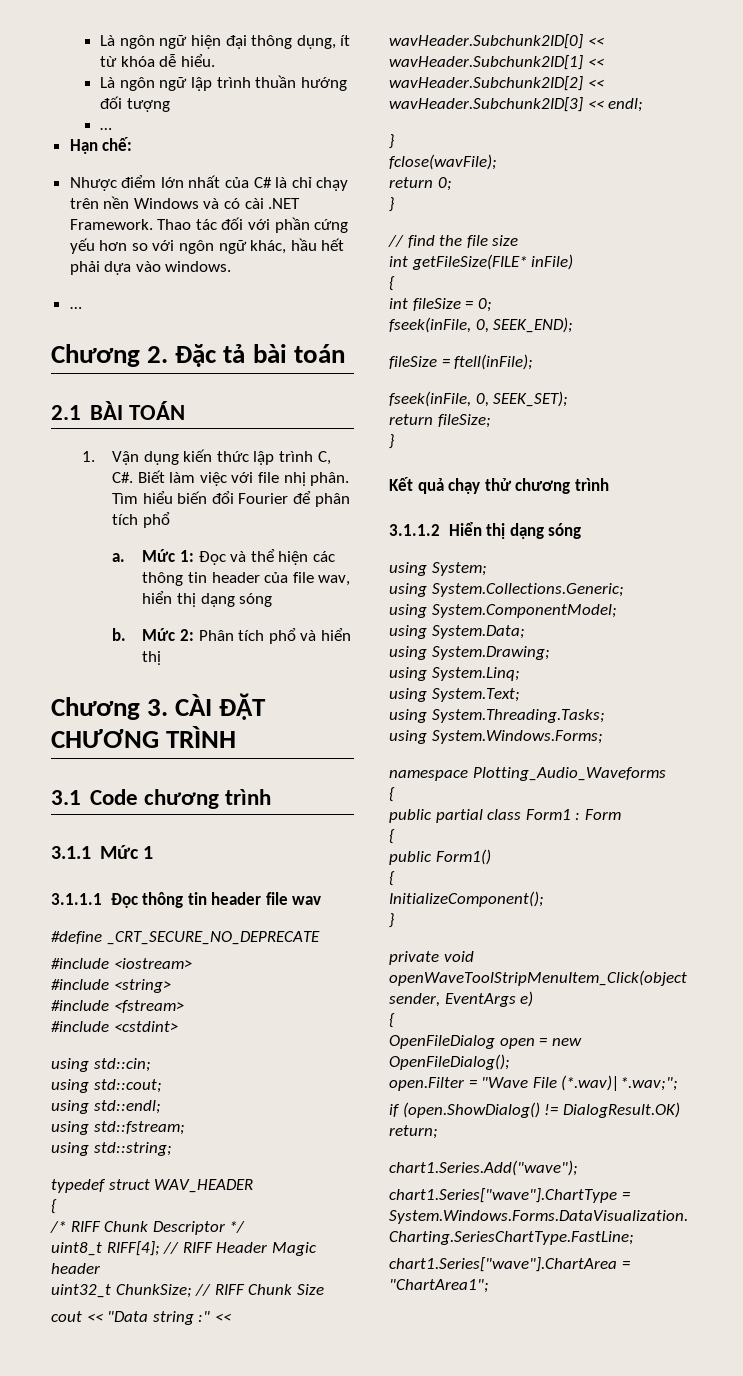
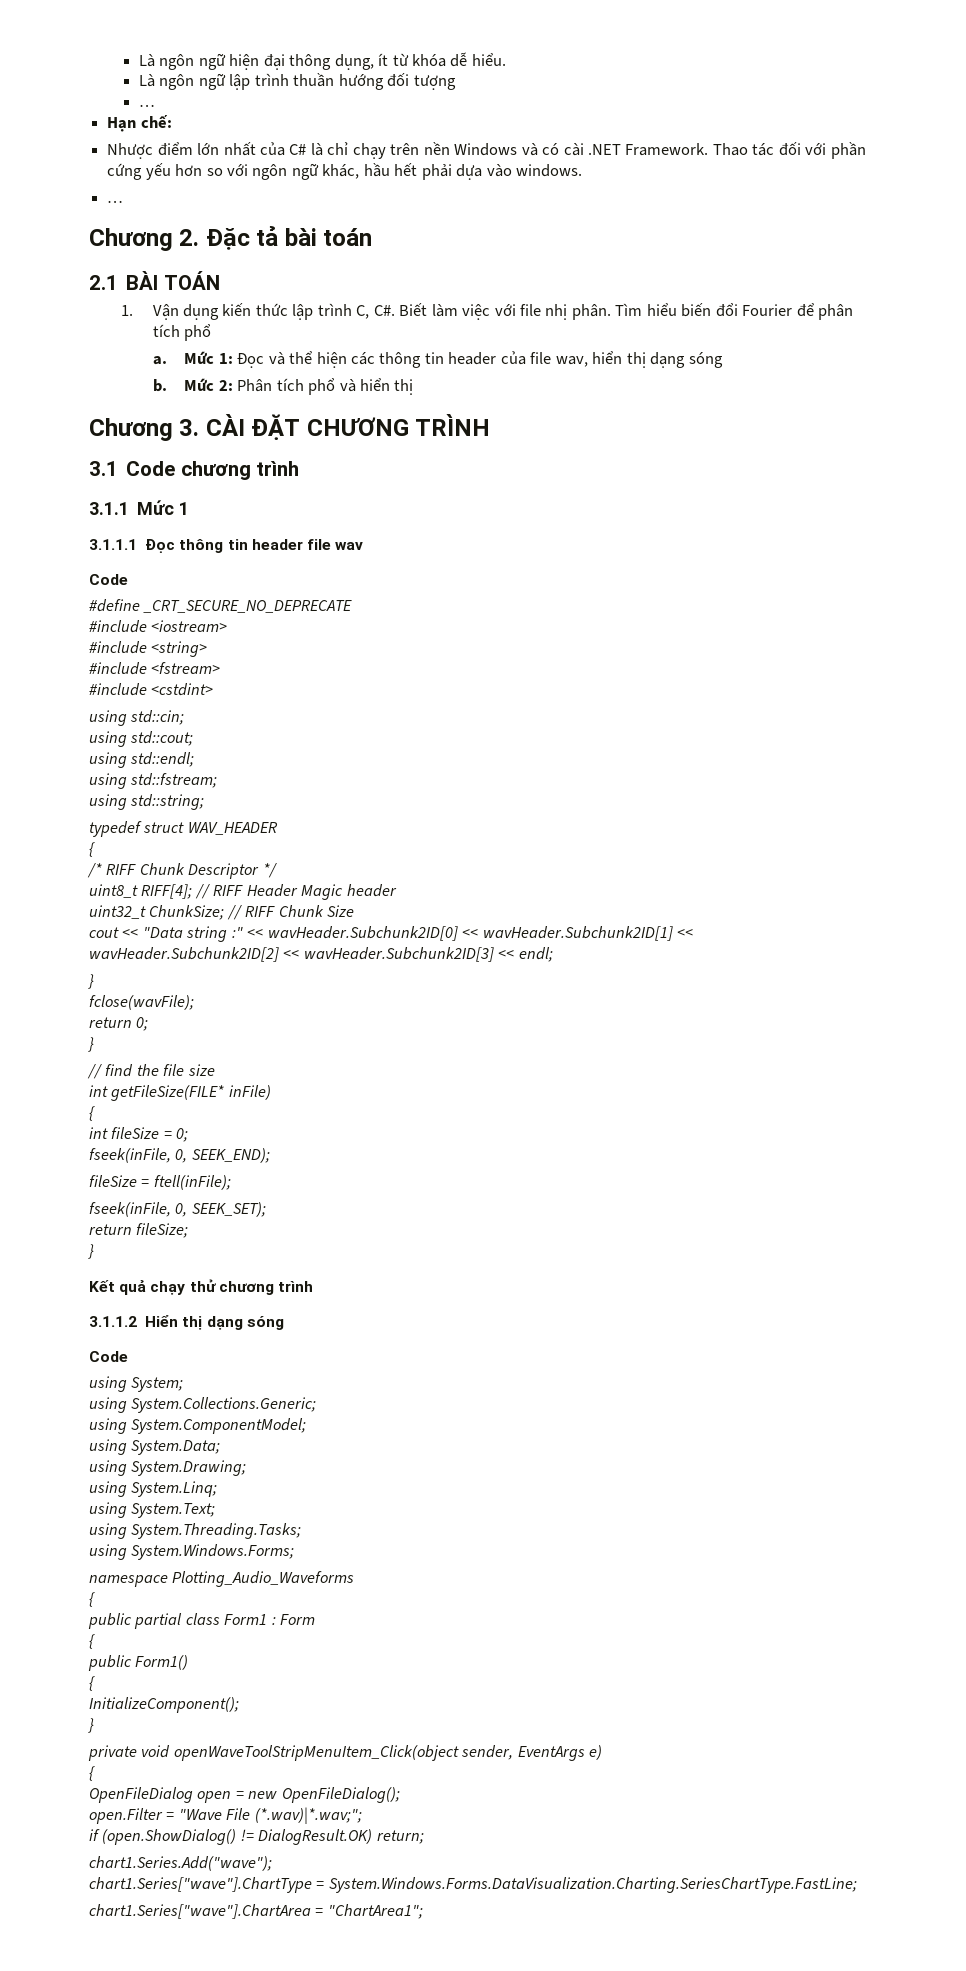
  3.1.1.1 Đọc thông tin header file wav
+ Code
  3.1.1.2 Hiển thị dạng sóng
+ Code

